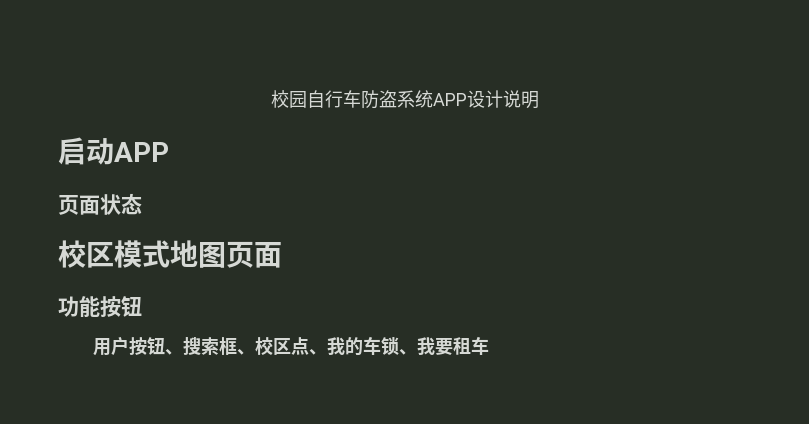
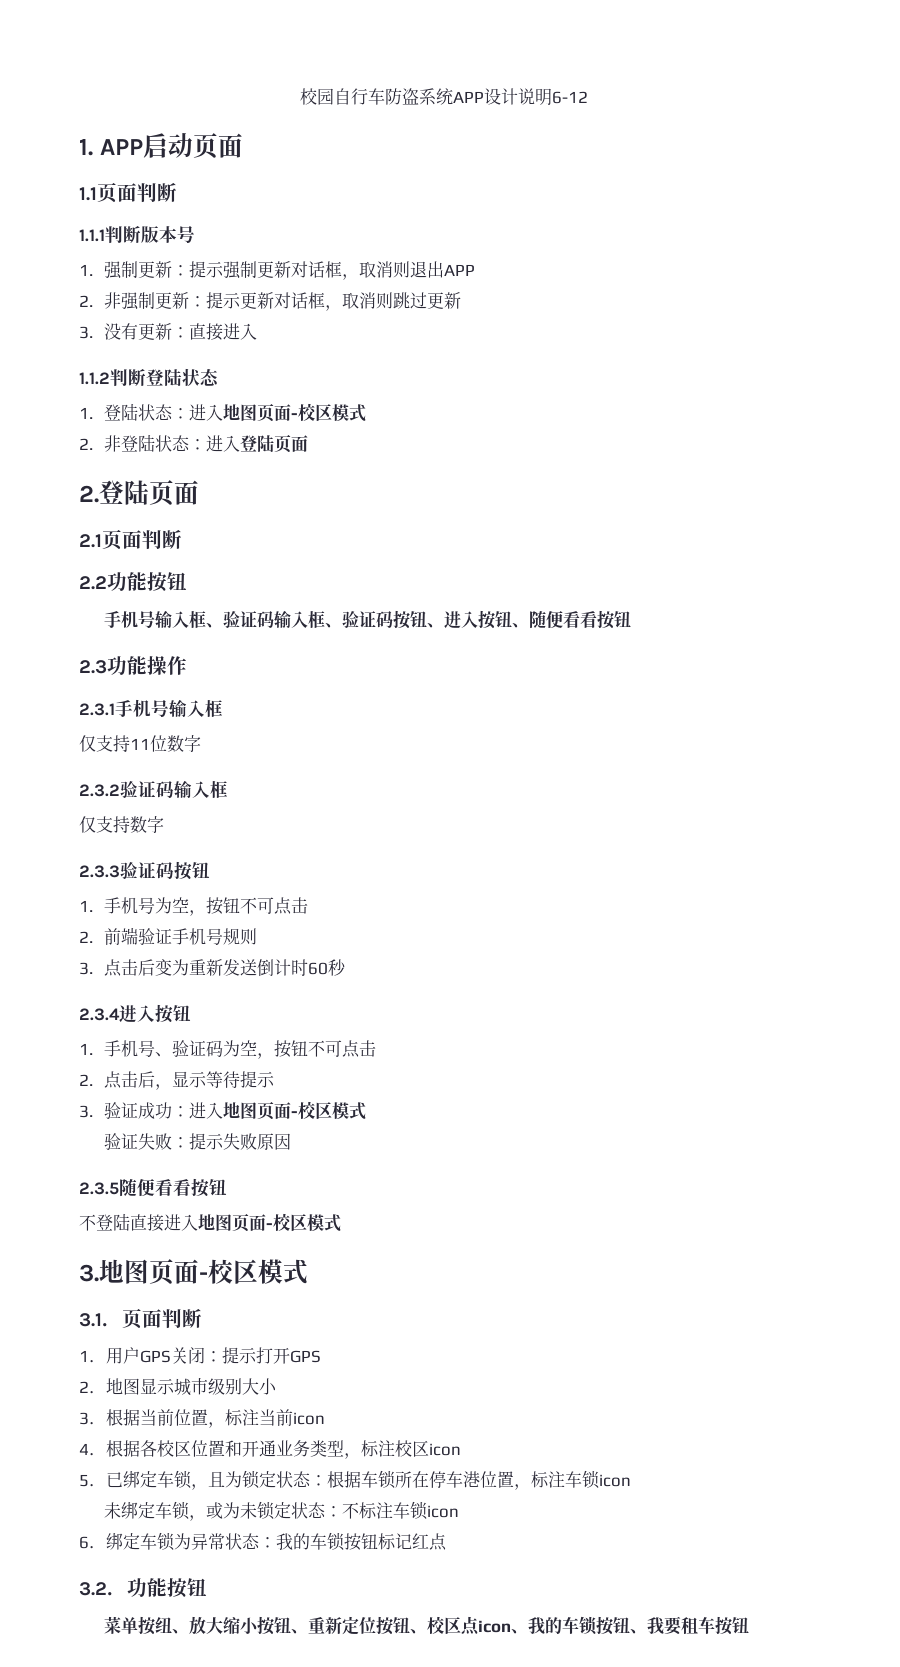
- 校园自行车防盗系统APP设计说明
- 启动APP
- 页面状态
- 校区模式地图页面
- 功能按钮
- 用户按钮、搜索框、校区点、我的车锁、我要租车
+ 校园自行车防盗系统APP设计说明6-12
+ 1. APP启动页面
+ 1.1页面判断
+ 1.1.1判断版本号
+ 1.强制更新：提示强制更新对话框，取消则退出APP
+ 2.非强制更新：提示更新对话框，取消则跳过更新
+ 3.没有更新：直接进入
+ 1.1.2判断登陆状态
+ 1.登陆状态：进入地图页面-校区模式
+ 2.非登陆状态：进入登陆页面
+ 2.登陆页面
+ 2.1页面判断
+ 2.2功能按钮
+ 手机号输入框、验证码输入框、验证码按钮、进入按钮、随便看看按钮
+ 2.3功能操作
+ 2.3.1手机号输入框
+ 仅支持11位数字
+ 2.3.2验证码输入框
+ 仅支持数字
+ 2.3.3验证码按钮
+ 1.手机号为空，按钮不可点击
+ 2.前端验证手机号规则
+ 3.点击后变为重新发送倒计时60秒
+ 2.3.4进入按钮
+ 1.手机号、验证码为空，按钮不可点击
+ 2.点击后，显示等待提示
+ 3.验证成功：进入地图页面-校区模式
+ 验证失败：提示失败原因
+ 2.3.5随便看看按钮
+ 不登陆直接进入地图页面-校区模式
+ 3.地图页面-校区模式
+ 3.1．页面判断
+ 1．用户GPS关闭：提示打开GPS
+ 2．地图显示城市级别大小
+ 3．根据当前位置，标注当前icon
+ 4．根据各校区位置和开通业务类型，标注校区icon
+ 5．已绑定车锁，且为锁定状态：根据车锁所在停车港位置，标注车锁icon
+ 未绑定车锁，或为未锁定状态：不标注车锁icon
+ 6．绑定车锁为异常状态：我的车锁按钮标记红点
+ 3.2．功能按钮
+ 菜单按纽、放大缩小按钮、重新定位按钮、校区点icon、我的车锁按钮、我要租车按钮

